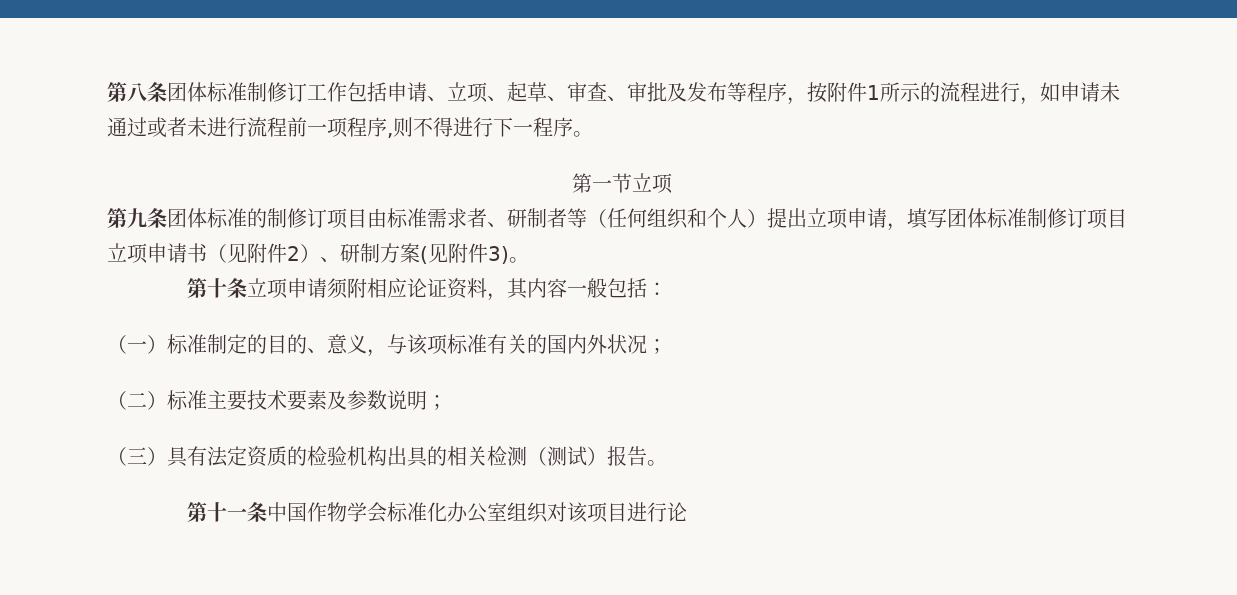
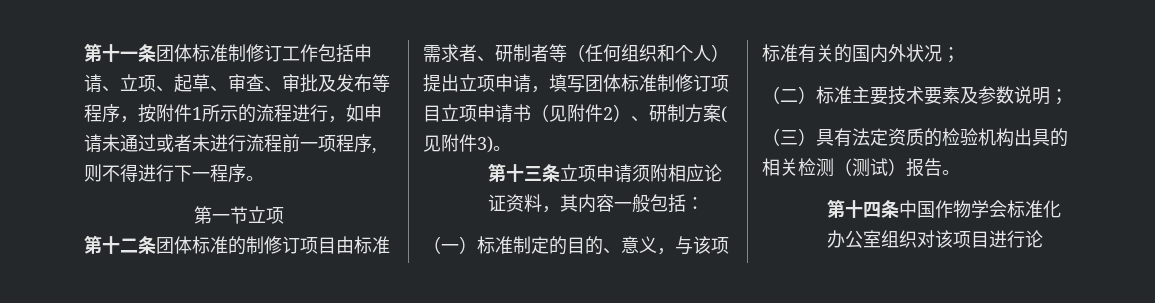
- 第八条团体标准制修订工作包括申请、立项、起草、审查、审批及发布等程序，按附件1所示的流程进行，如申请未通过或者未进行流程前一项程序,则不得进行下一程序。
+ 第十一条团体标准制修订工作包括申请、立项、起草、审查、审批及发布等程序，按附件1所示的流程进行，如申请未通过或者未进行流程前一项程序,则不得进行下一程序。
- 第九条团体标准的制修订项目由标准需求者、研制者等（任何组织和个人）提出立项申请，填写团体标准制修订项目立项申请书（见附件2）、研制方案(见附件3)。
+ 第十二条团体标准的制修订项目由标准需求者、研制者等（任何组织和个人）提出立项申请，填写团体标准制修订项目立项申请书（见附件2）、研制方案(见附件3)。
- 第十条立项申请须附相应论证资料，其内容一般包括：
+ 第十三条立项申请须附相应论证资料，其内容一般包括：
- 第十一条中国作物学会标准化办公室组织对该项目进行论
+ 第十四条中国作物学会标准化办公室组织对该项目进行论

